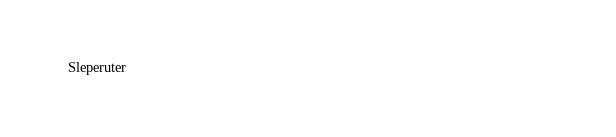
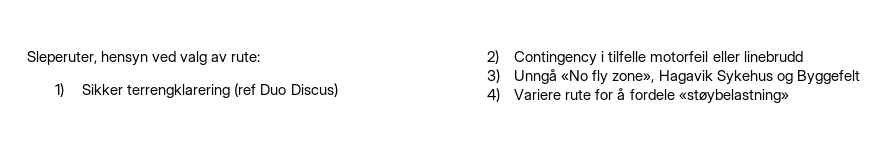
- Sleperuter
+ Sleperuter, hensyn ved valg av rute:
+ 1) Sikker terrengklarering (ref Duo Discus)
+ 2) Contingency i tilfelle motorfeil eller linebrudd
+ 3) Unngå «No fly zone», Hagavik Sykehus og Byggefelt
+ 4) Variere rute for å fordele «støybelastning»

